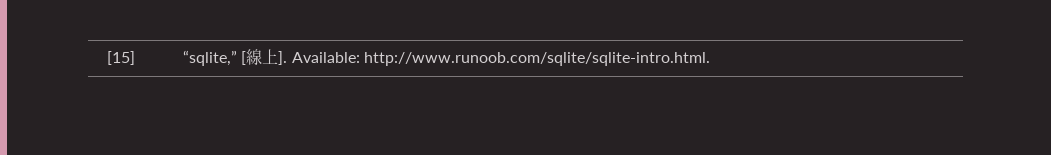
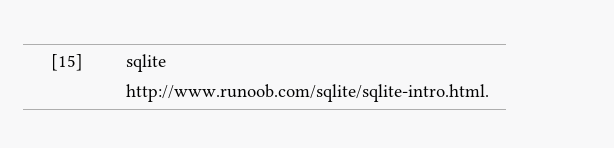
- [15] | “sqlite,” [線上]. Available: http://www.runoob.com/sqlite/sqlite-intro.html.
+ [15] | sqlite
+ http://www.runoob.com/sqlite/sqlite-intro.html.

